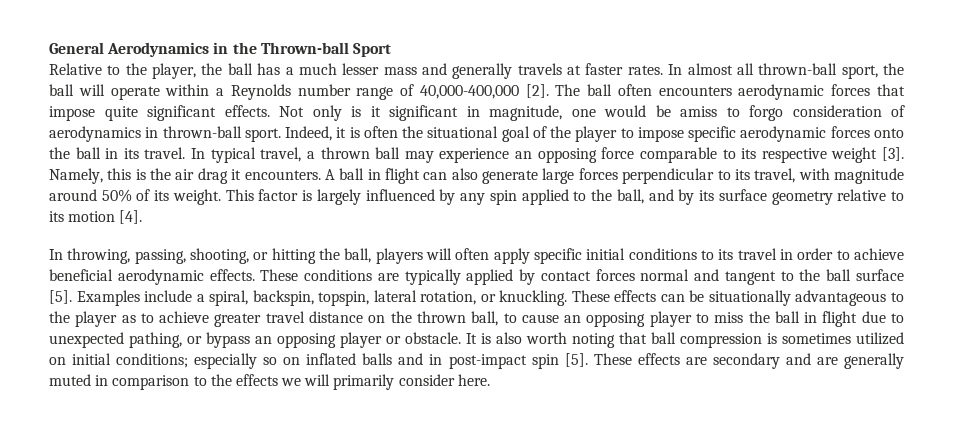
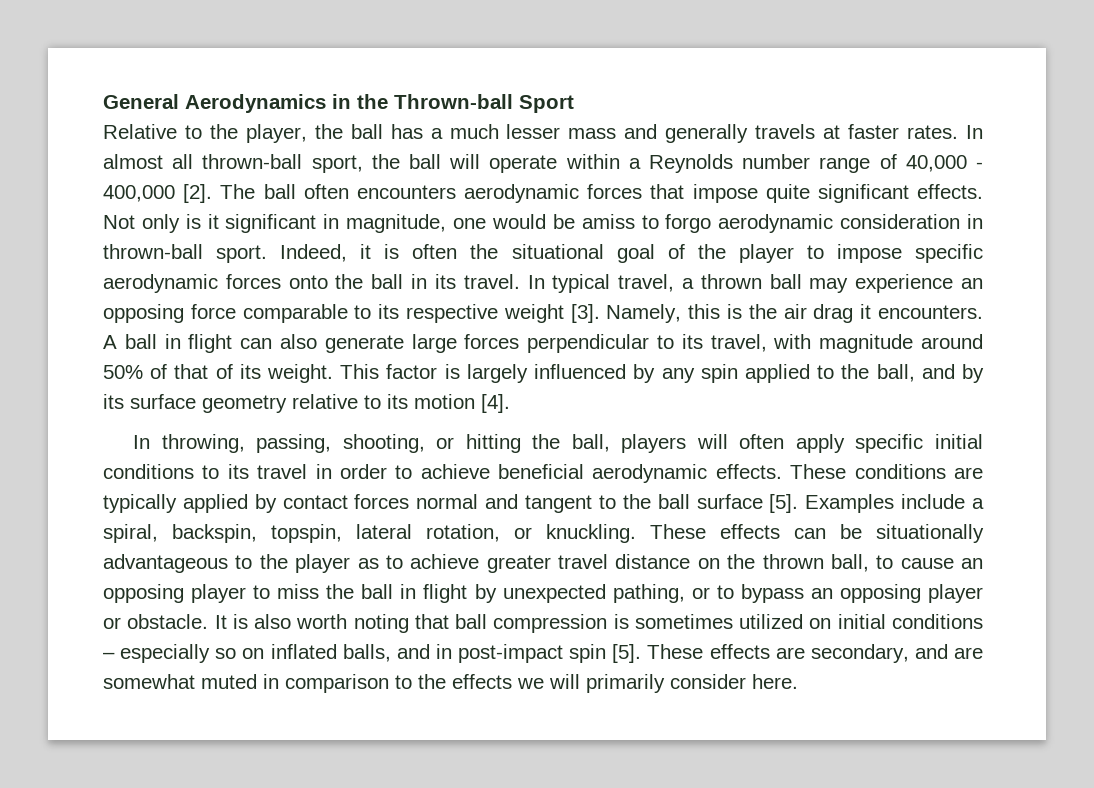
- In almost all thrown-ball sport, the ball will operate within a Reynolds number range of 40,000-400,000 [2].
+ In almost all thrown-ball sport, the ball will operate within a Reynolds number range of 40,000 - 400,000 [2].
- Not only is it significant in magnitude, one would be amiss to forgo consideration of aerodynamics in thrown-ball sport.
+ Not only is it significant in magnitude, one would be amiss to forgo aerodynamic consideration in thrown-ball sport.
- A ball in flight can also generate large forces perpendicular to its travel, with magnitude around 50% of its weight.
+ A ball in flight can also generate large forces perpendicular to its travel, with magnitude around 50% of that of its weight.
- These effects can be situationally advantageous to the player as to achieve greater travel distance on the thrown ball, to cause an opposing player to miss the ball in flight due to unexpected pathing, or bypass an opposing player or obstacle.
+ These effects can be situationally advantageous to the player as to achieve greater travel distance on the thrown ball, to cause an opposing player to miss the ball in flight by unexpected pathing, or to bypass an opposing player or obstacle.
- It is also worth noting that ball compression is sometimes utilized on initial conditions; especially so on inflated balls and in post-impact spin [5].
+ It is also worth noting that ball compression is sometimes utilized on initial conditions – especially so on inflated balls, and in post-impact spin [5].
- These effects are secondary and are generally muted in comparison to the effects we will primarily consider here.
+ These effects are secondary, and are somewhat muted in comparison to the effects we will primarily consider here.

